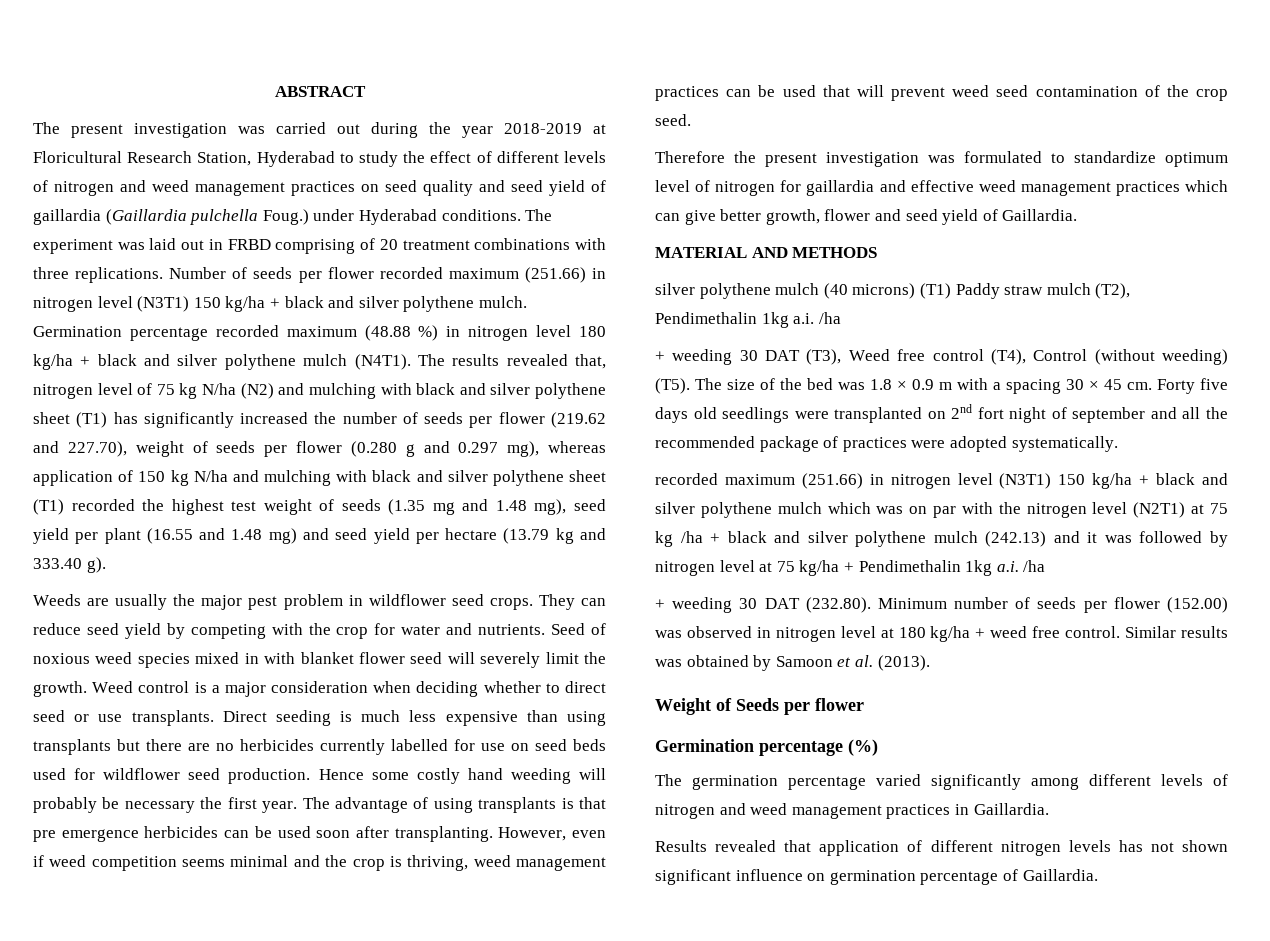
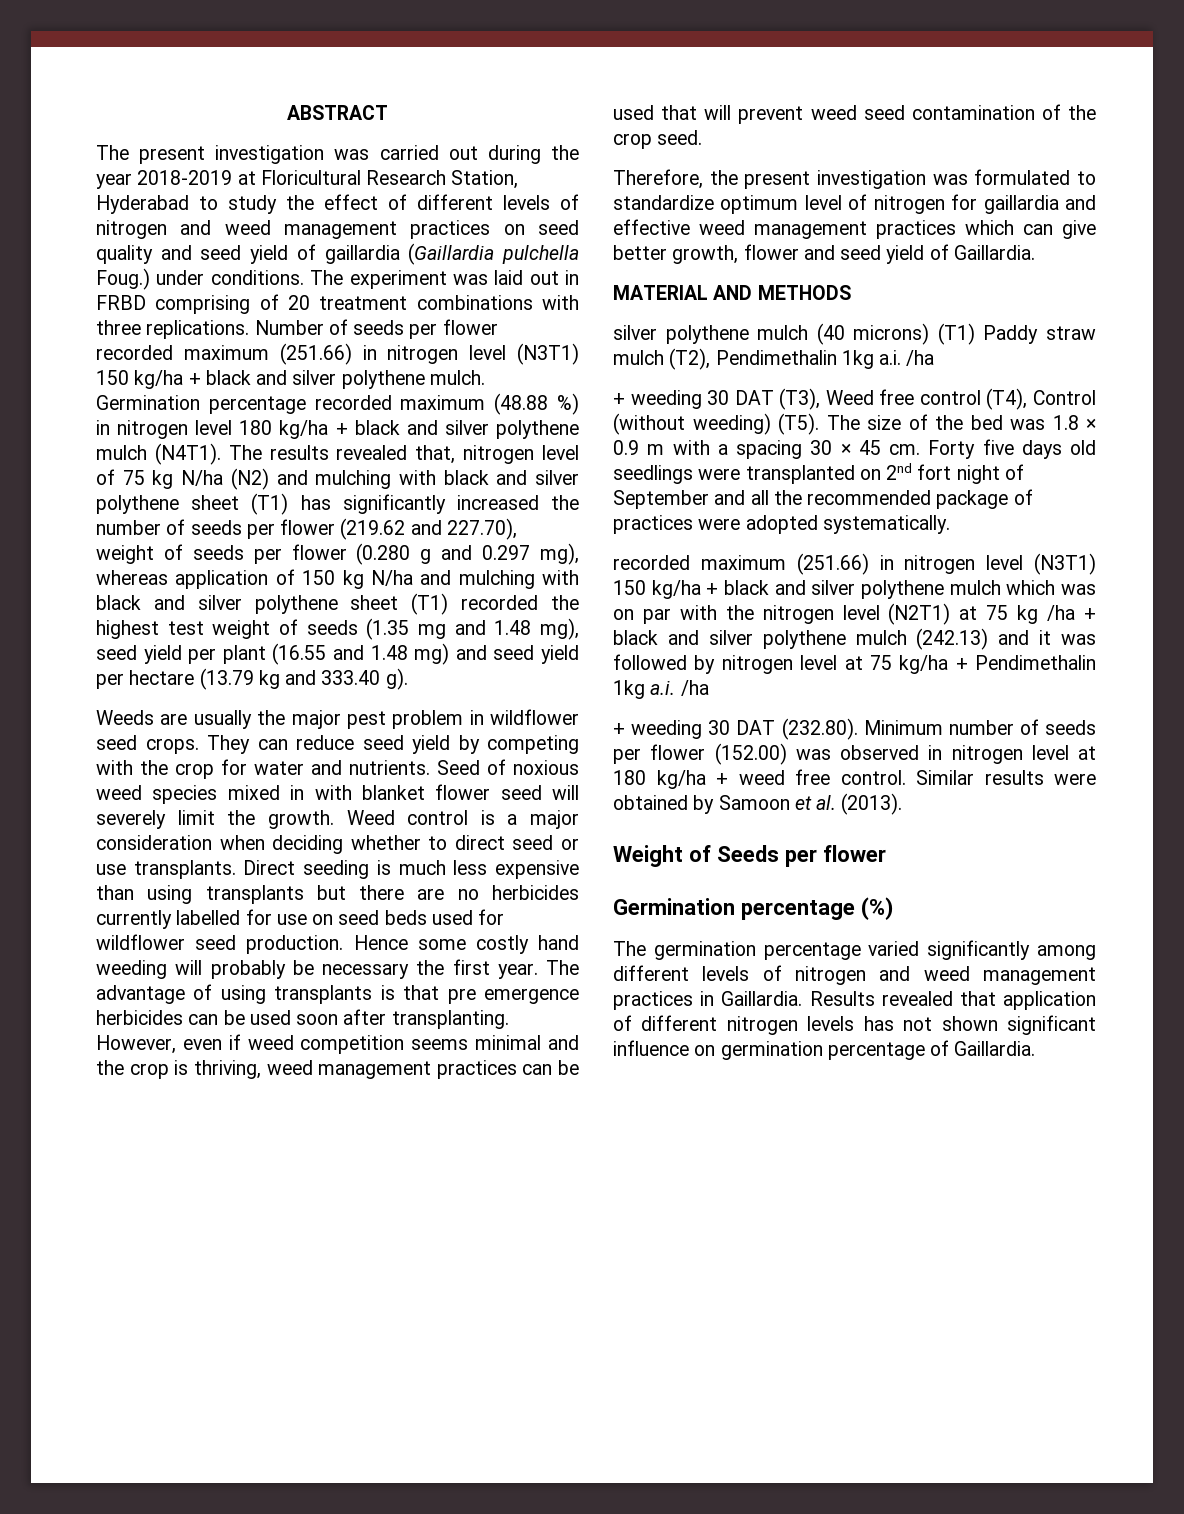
- The present investigation was carried out during the year 2018-2019 at Floricultural Research Station, Hyderabad to study the effect of different levels of nitrogen and weed management practices on seed quality and seed yield of gaillardia (Gaillardia pulchella Foug.) under Hyderabad conditions.
+ The present investigation was carried out during the year 2018-2019 at Floricultural Research Station, Hyderabad to study the effect of different levels of nitrogen and weed management practices on seed quality and seed yield of gaillardia (Gaillardia pulchella Foug.) under conditions.
- Therefore the present investigation was formulated to standardize optimum level of nitrogen for gaillardia and effective weed management practices which can give better growth, flower and seed yield of Gaillardia.
+ Therefore, the present investigation was formulated to standardize optimum level of nitrogen for gaillardia and effective weed management practices which can give better growth, flower and seed yield of Gaillardia.
- Forty five days old seedlings were transplanted on 2nd fort night of september and all the recommended package of practices were adopted systematically.
+ Forty five days old seedlings were transplanted on 2nd fort night of September and all the recommended package of practices were adopted systematically.
- Similar results was obtained by Samoon et al. (2013).
+ Similar results were obtained by Samoon et al. (2013).
- The germination percentage varied significantly among different levels of nitrogen and weed management practices in Gaillardia.
- Results revealed that application of different nitrogen levels has not shown significant influence on germination percentage of Gaillardia.
+ The germination percentage varied significantly among different levels of nitrogen and weed management practices in Gaillardia. Results revealed that application of different nitrogen levels has not shown significant influence on germination percentage of Gaillardia.

